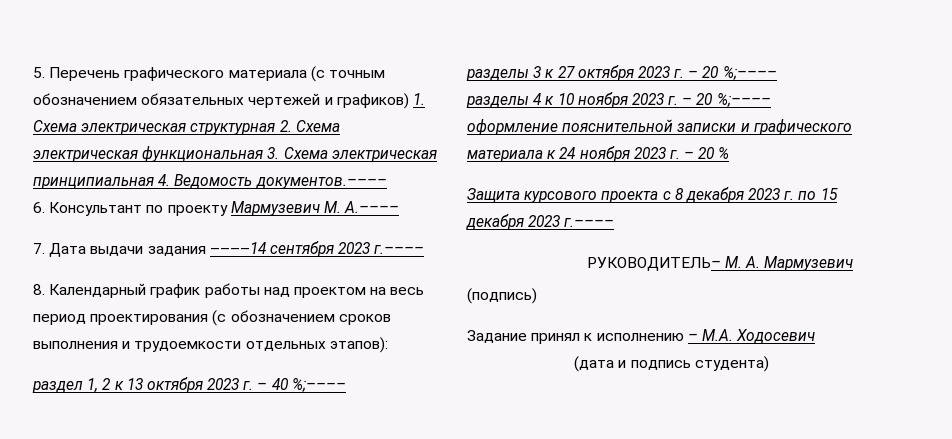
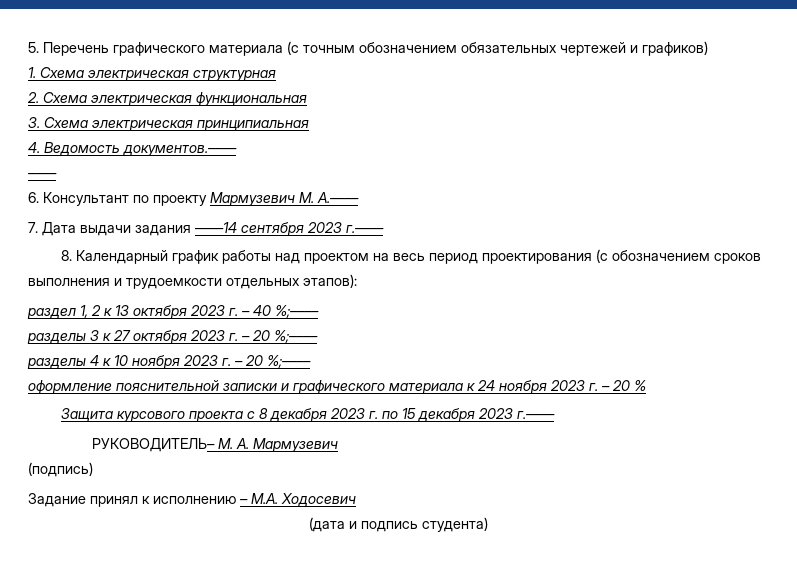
- 5. Перечень графического материала (с точным обозначением обязательных чертежей и графиков) 1. Схема электрическая структурная 2. Схема электрическая функциональная 3. Схема электрическая принципиальная 4. Ведомость документов.––––
+ 5. Перечень графического материала (с точным обозначением обязательных чертежей и графиков)
+ 1. Схема электрическая структурная
+ 2. Схема электрическая функциональная
+ 3. Схема электрическая принципиальная
+ 4. Ведомость документов.––––
+ ––––

